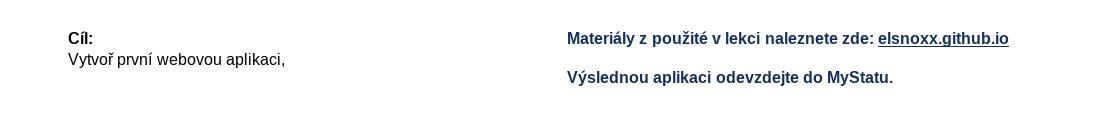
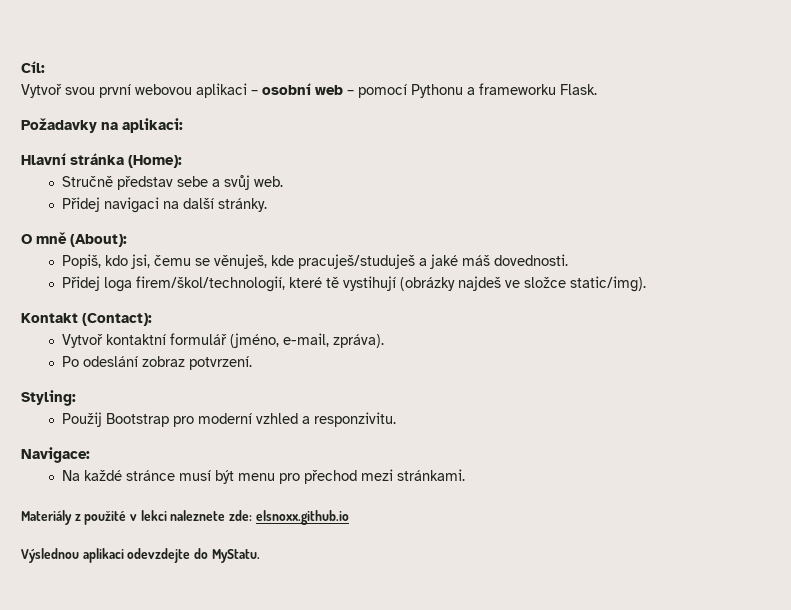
- Vytvoř první webovou aplikaci,
+ Vytvoř svou první webovou aplikaci – osobní web – pomocí Pythonu a frameworku Flask.
+ Požadavky na aplikaci:
+ Hlavní stránka (Home):
+ Stručně představ sebe a svůj web.
+ Přidej navigaci na další stránky.
+ O mně (About):
+ Popiš, kdo jsi, čemu se věnuješ, kde pracuješ/studuješ a jaké máš dovednosti.
+ Přidej loga firem/škol/technologií, které tě vystihují (obrázky najdeš ve složce static/img).
+ Kontakt (Contact):
+ Vytvoř kontaktní formulář (jméno, e-mail, zpráva).
+ Po odeslání zobraz potvrzení.
+ Styling:
+ Použij Bootstrap pro moderní vzhled a responzivitu.
+ Navigace:
+ Na každé stránce musí být menu pro přechod mezi stránkami.

